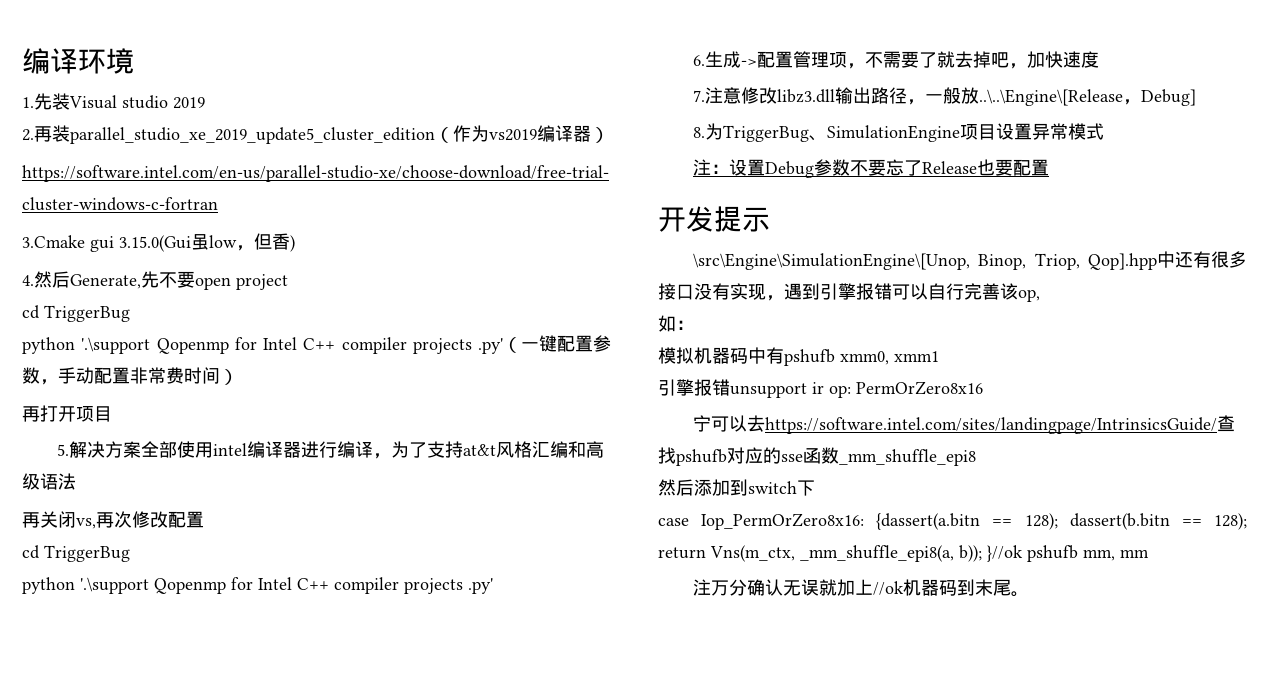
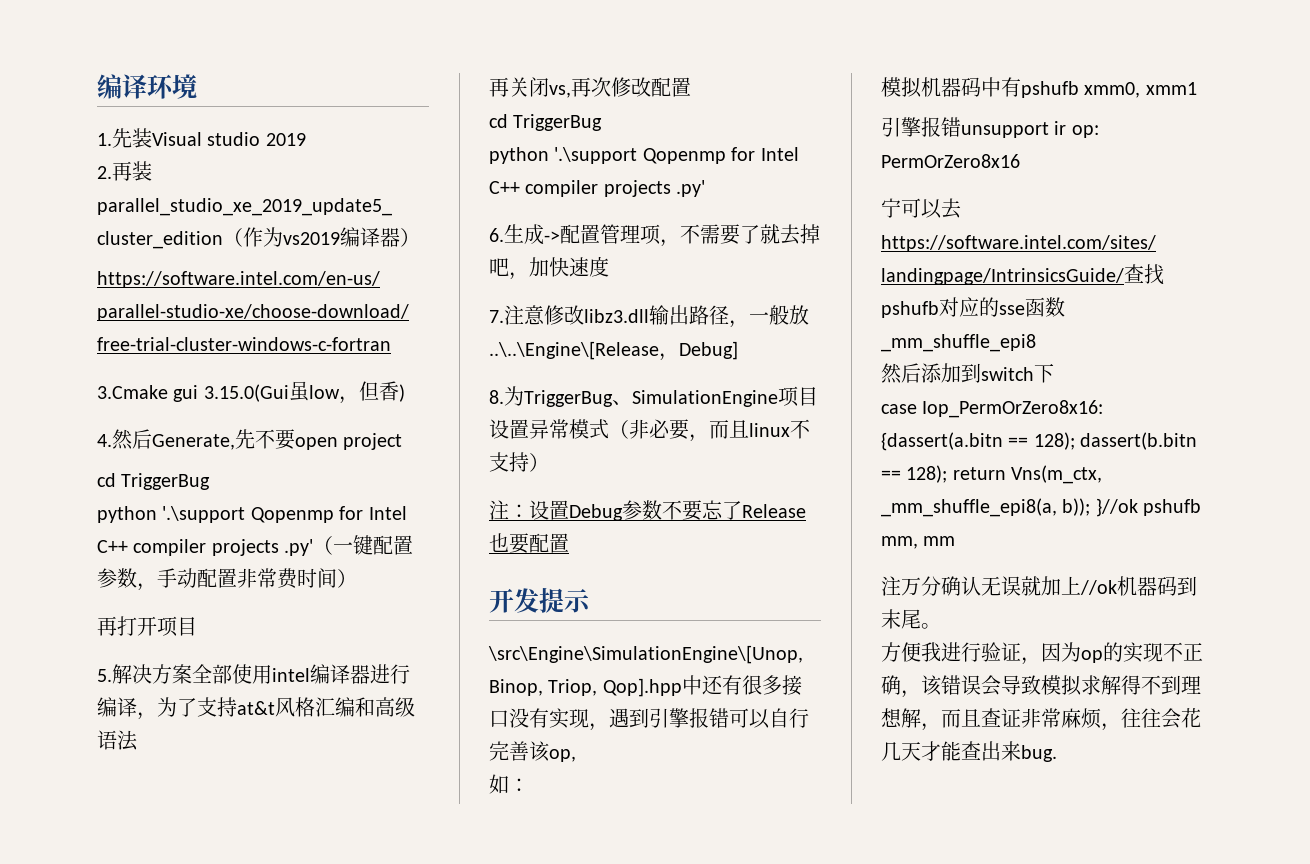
- 8.为TriggerBug、SimulationEngine项目设置异常模式
+ 8.为TriggerBug、SimulationEngine项目设置异常模式（非必要，而且linux不支持）
+ 方便我进行验证，因为op的实现不正确，该错误会导致模拟求解得不到理想解，而且查证非常麻烦，往往会花几天才能查出来bug.

